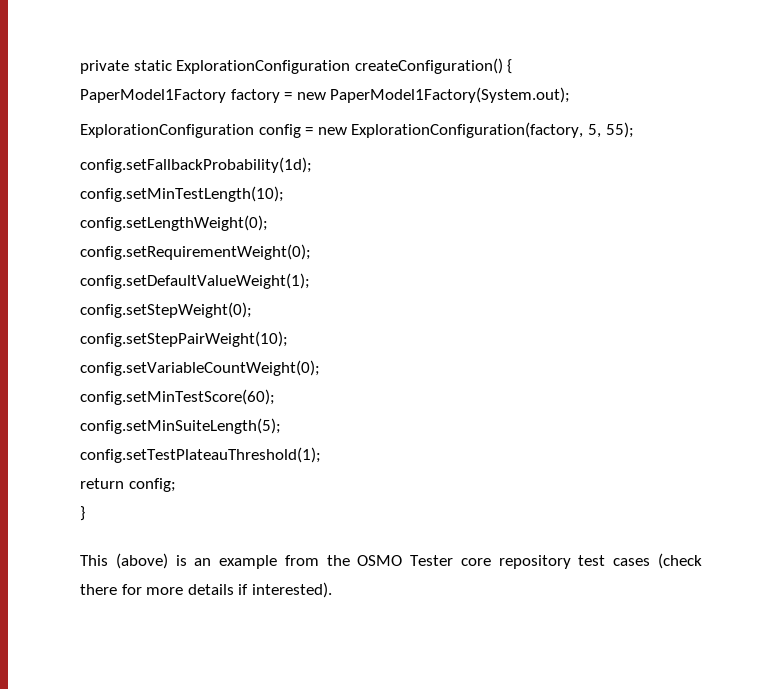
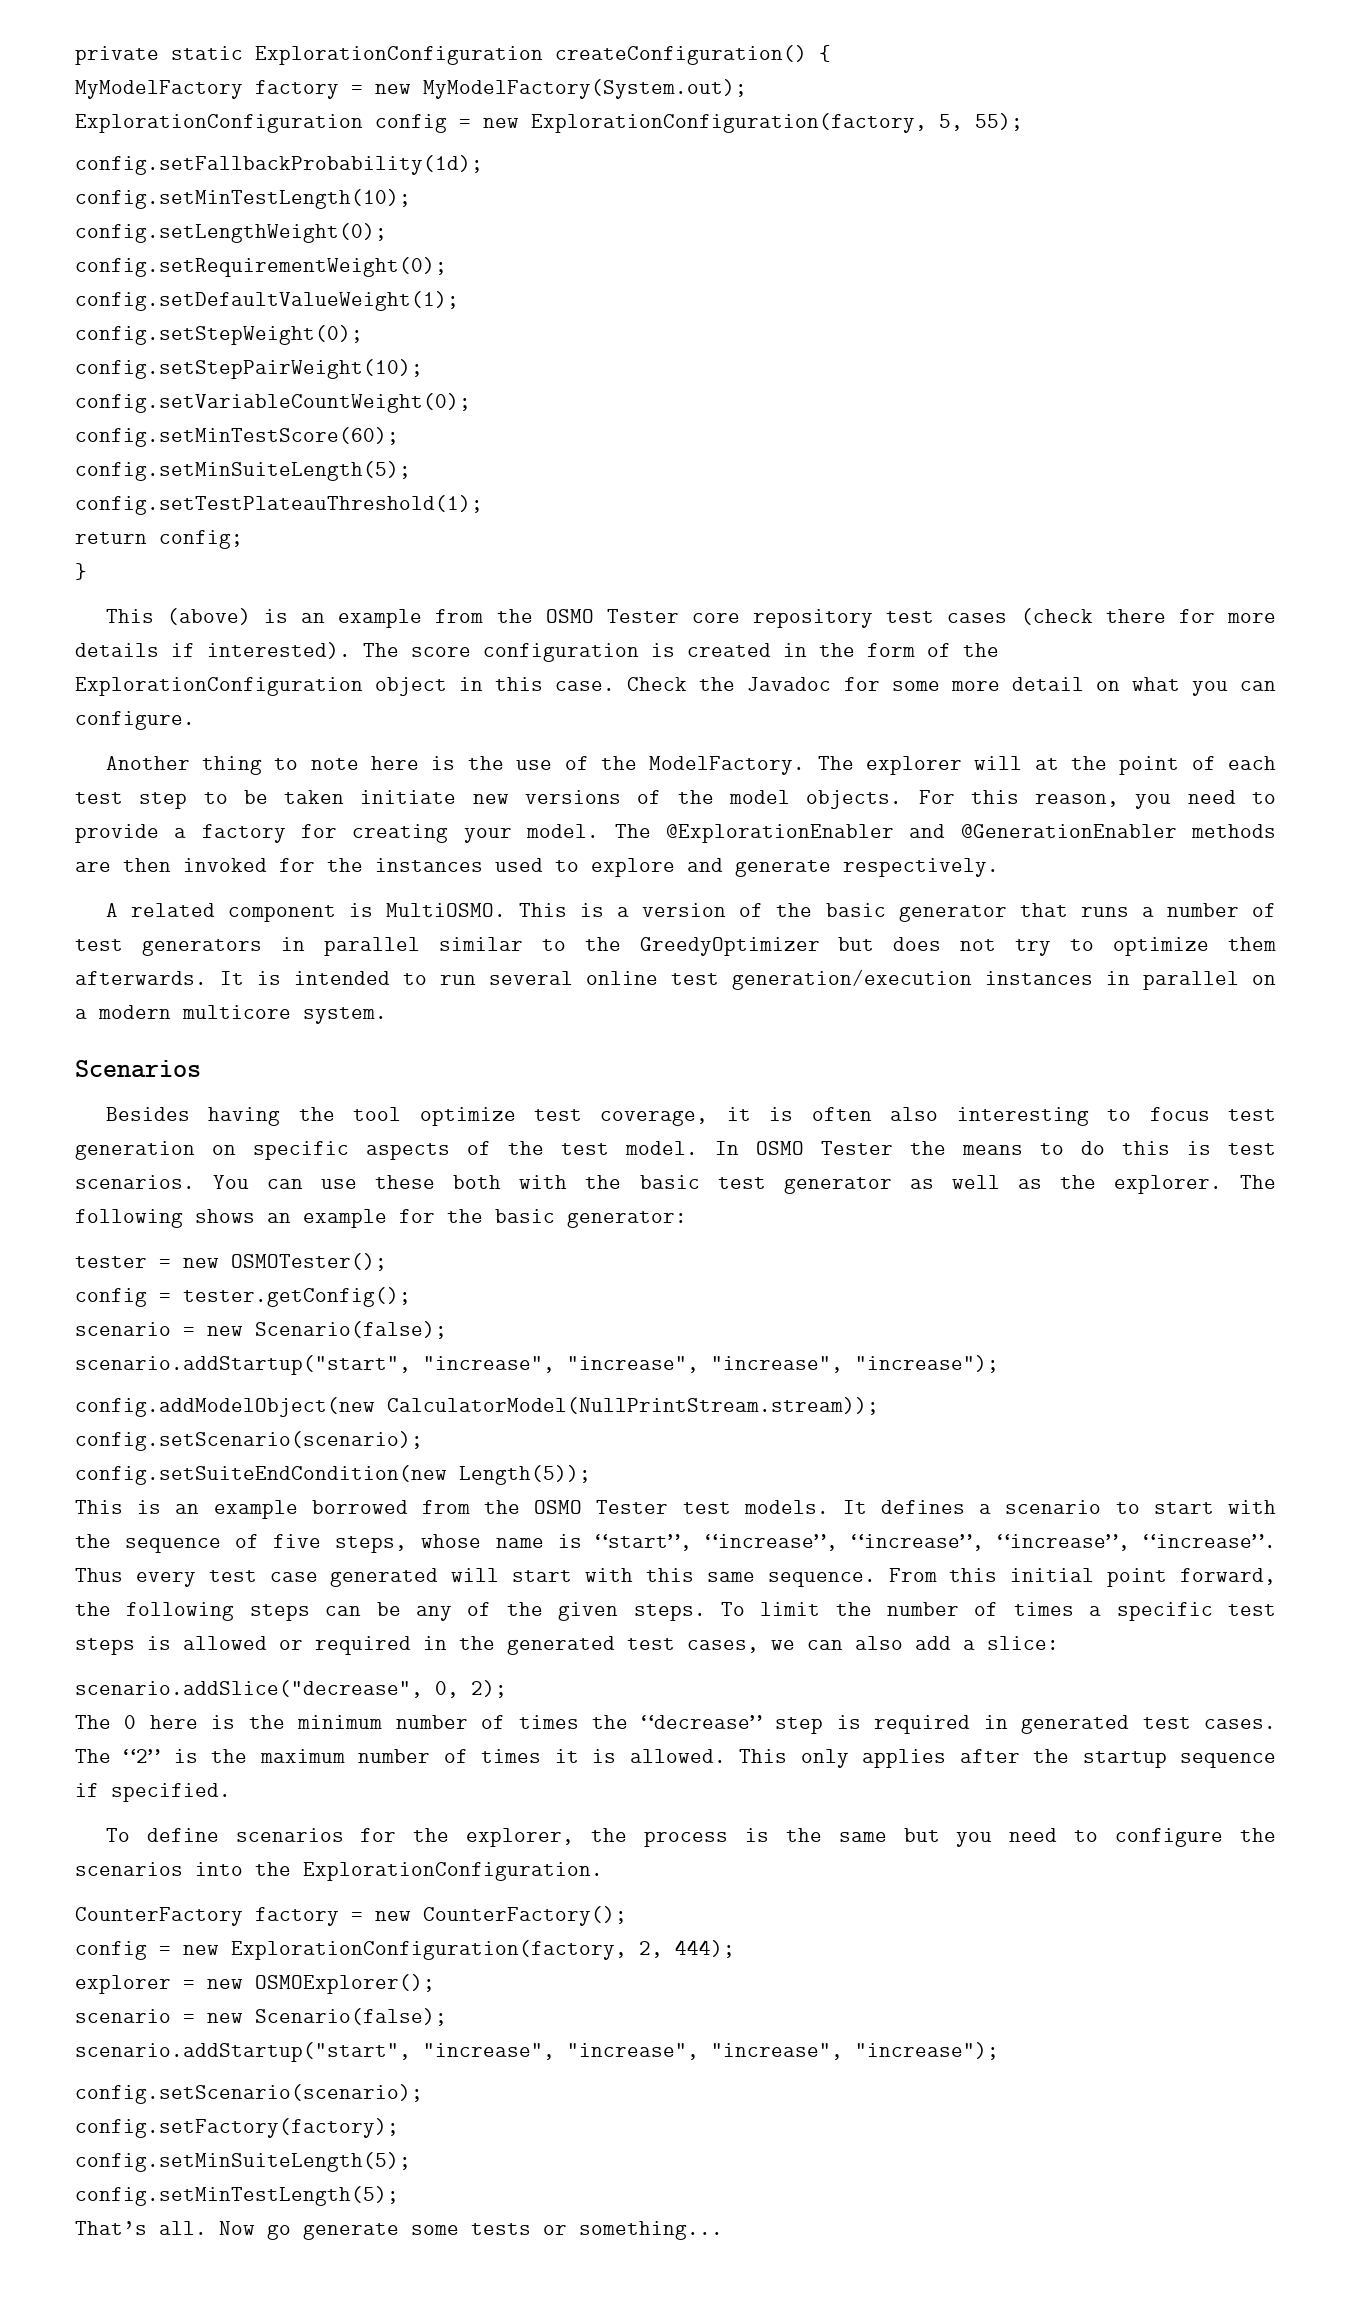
- PaperModel1Factory factory = new PaperModel1Factory(System.out);
+ MyModelFactory factory = new MyModelFactory(System.out);
+ The score configuration is created in the form of the ExplorationConfiguration object in this case. Check the Javadoc for some more detail on what you can configure.
+ Another thing to note here is the use of the ModelFactory. The explorer will at the point of each test step to be taken initiate new versions of the model objects. For this reason, you need to provide a factory for creating your model. The @ExplorationEnabler and @GenerationEnabler methods are then invoked for the instances used to explore and generate respectively.
+ A related component is MultiOSMO. This is a version of the basic generator that runs a number of test generators in parallel similar to the GreedyOptimizer but does not try to optimize them afterwards. It is intended to run several online test generation/execution instances in parallel on a modern multicore system.
+ Scenarios
+ Besides having the tool optimize test coverage, it is often also interesting to focus test generation on specific aspects of the test model. In OSMO Tester the means to do this is test scenarios. You can use these both with the basic test generator as well as the explorer. The following shows an example for the basic generator:
+ tester = new OSMOTester();
+ config = tester.getConfig();
+ scenario = new Scenario(false);
+ scenario.addStartup("start", "increase", "increase", "increase", "increase");
+ config.addModelObject(new CalculatorModel(NullPrintStream.stream));
+ config.setScenario(scenario);
+ config.setSuiteEndCondition(new Length(5));
+ This is an example borrowed from the OSMO Tester test models. It defines a scenario to start with the sequence of five steps, whose name is “start”, “increase”, “increase”, “increase”, “increase”. Thus every test case generated will start with this same sequence. From this initial point forward, the following steps can be any of the given steps. To limit the number of times a specific test steps is allowed or required in the generated test cases, we can also add a slice:
+ scenario.addSlice("decrease", 0, 2);
+ The 0 here is the minimum number of times the “decrease” step is required in generated test cases. The “2” is the maximum number of times it is allowed. This only applies after the startup sequence if specified.
+ To define scenarios for the explorer, the process is the same but you need to configure the scenarios into the ExplorationConfiguration.
+ CounterFactory factory = new CounterFactory();
+ config = new ExplorationConfiguration(factory, 2, 444);
+ explorer = new OSMOExplorer();
+ scenario = new Scenario(false);
+ scenario.addStartup("start", "increase", "increase", "increase", "increase");
+ config.setScenario(scenario);
+ config.setFactory(factory);
+ config.setMinSuiteLength(5);
+ config.setMinTestLength(5);
+ That’s all. Now go generate some tests or something...

